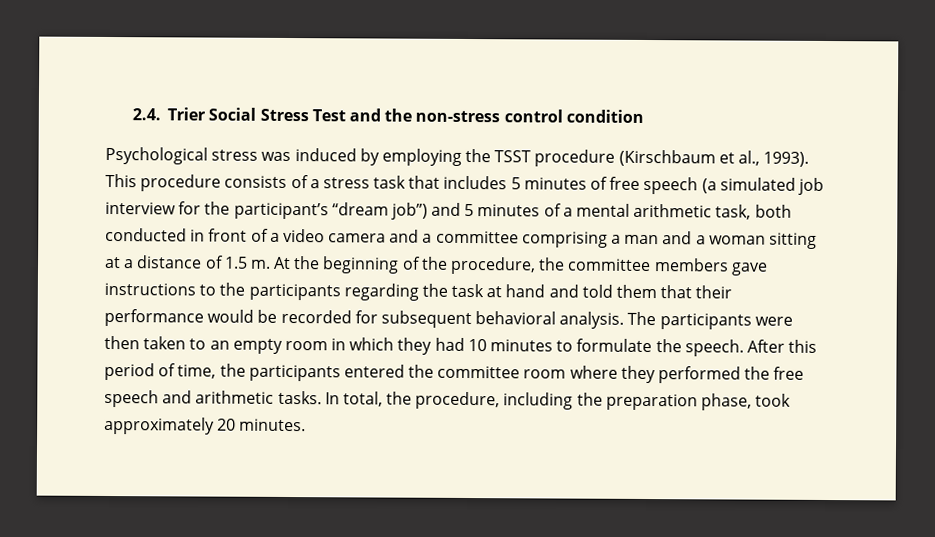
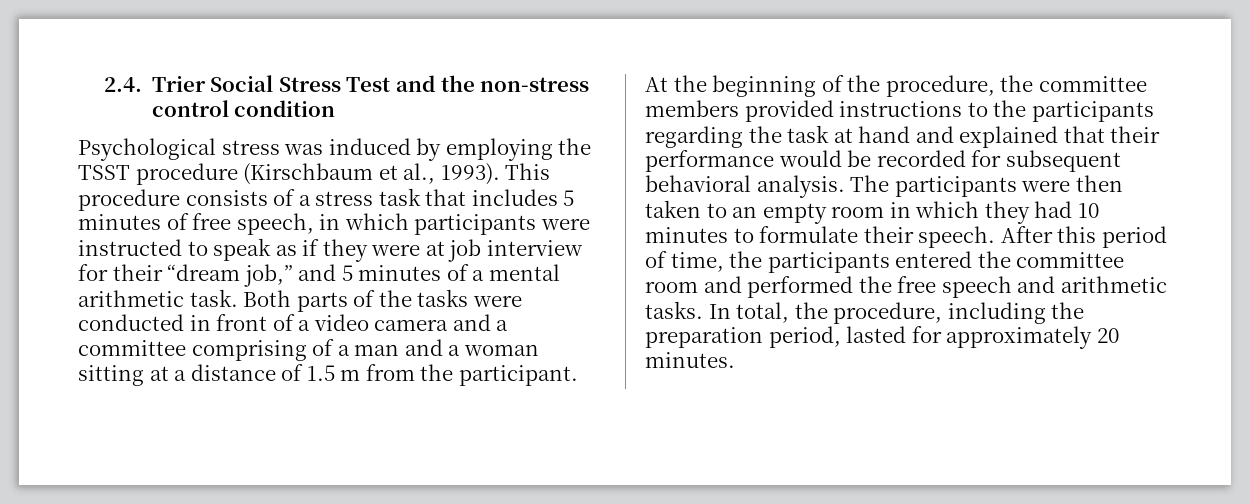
- This procedure consists of a stress task that includes 5 minutes of free speech (a simulated job interview for the participant’s “dream job”) and 5 minutes of a mental arithmetic task, both conducted in front of a video camera and a committee comprising a man and a woman sitting at a distance of 1.5 m.
+ This procedure consists of a stress task that includes 5 minutes of free speech, in which participants were instructed to speak as if they were at job interview for their “dream job,” and 5 minutes of a mental arithmetic task. Both parts of the tasks were conducted in front of a video camera and a committee comprising of a man and a woman sitting at a distance of 1.5 m from the participant.
- At the beginning of the procedure, the committee members gave instructions to the participants regarding the task at hand and told them that their performance would be recorded for subsequent behavioral analysis.
+ At the beginning of the procedure, the committee members provided instructions to the participants regarding the task at hand and explained that their performance would be recorded for subsequent behavioral analysis.
- The participants were then taken to an empty room in which they had 10 minutes to formulate the speech.
+ The participants were then taken to an empty room in which they had 10 minutes to formulate their speech.
- After this period of time, the participants entered the committee room where they performed the free speech and arithmetic tasks.
+ After this period of time, the participants entered the committee room and performed the free speech and arithmetic tasks.
- In total, the procedure, including the preparation phase, took approximately 20 minutes.
+ In total, the procedure, including the preparation period, lasted for approximately 20 minutes.

